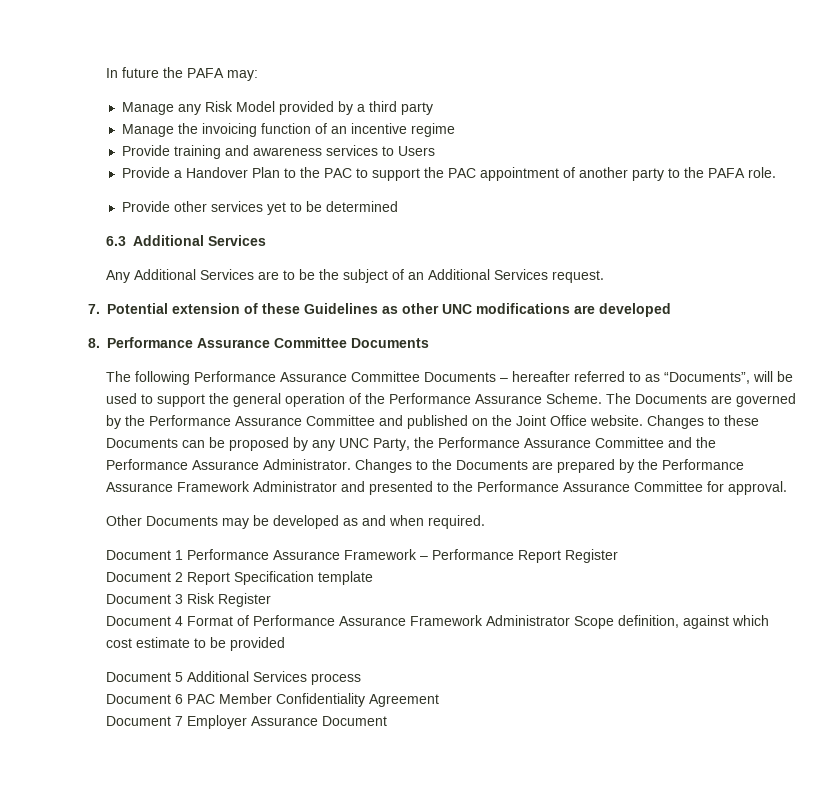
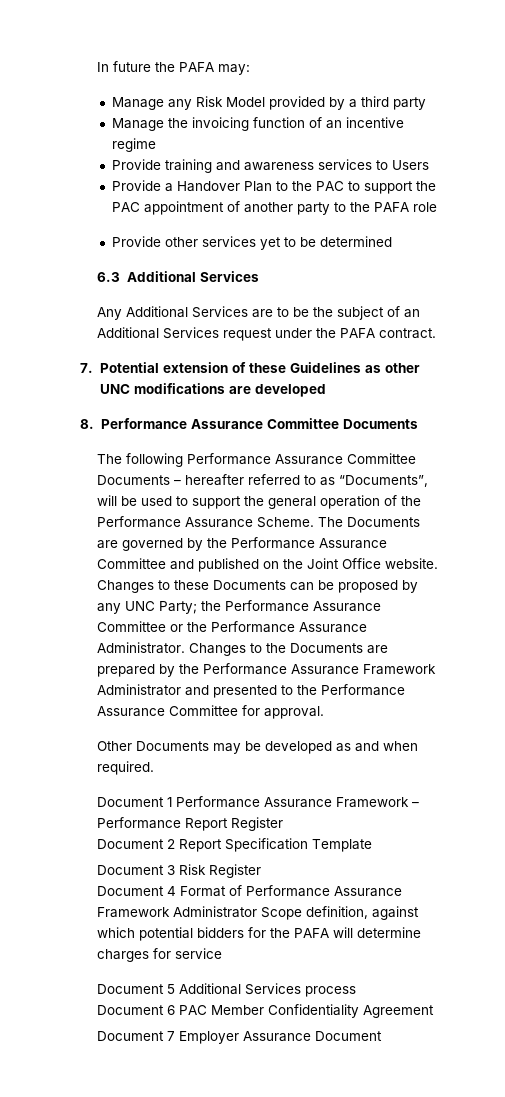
- Provide a Handover Plan to the PAC to support the PAC appointment of another party to the PAFA role.
+ Provide a Handover Plan to the PAC to support the PAC appointment of another party to the PAFA role
- Any Additional Services are to be the subject of an Additional Services request.
+ Any Additional Services are to be the subject of an Additional Services request under the PAFA contract.
- Changes to these Documents can be proposed by any UNC Party, the Performance Assurance Committee and the Performance Assurance Administrator.
+ Changes to these Documents can be proposed by any UNC Party; the Performance Assurance Committee or the Performance Assurance Administrator.
- Document 2 Report Specification template
+ Document 2 Report Specification Template
- Document 4 Format of Performance Assurance Framework Administrator Scope definition, against which cost estimate to be provided
+ Document 4 Format of Performance Assurance Framework Administrator Scope definition, against which potential bidders for the PAFA will determine charges for service

